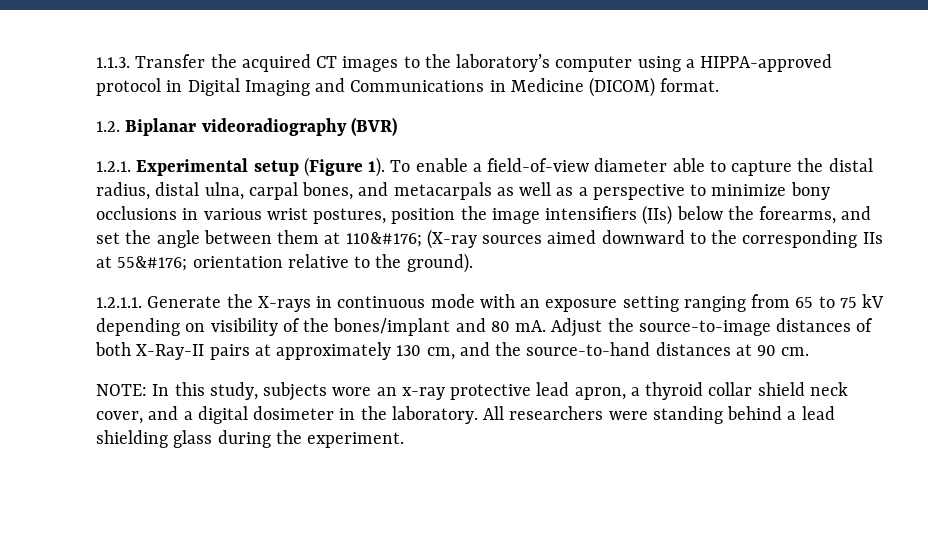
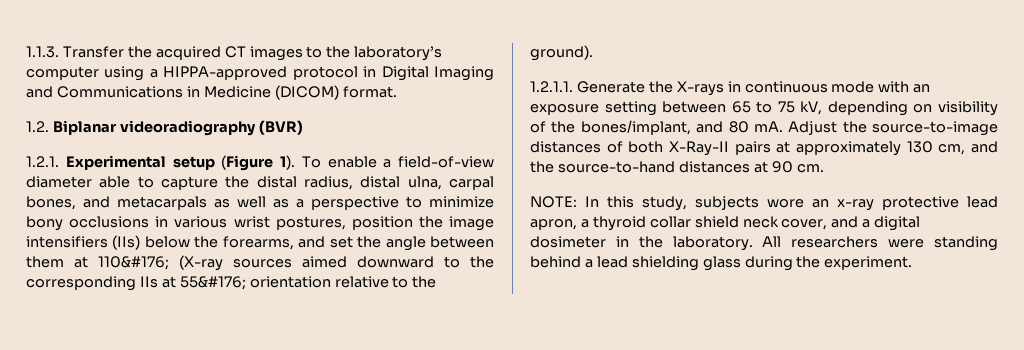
- 1.2.1.1. Generate the X-rays in continuous mode with an exposure setting ranging from 65 to 75 kV depending on visibility of the bones/implant and 80 mA.
+ 1.2.1.1. Generate the X-rays in continuous mode with an exposure setting between 65 to 75 kV, depending on visibility of the bones/implant, and 80 mA.

